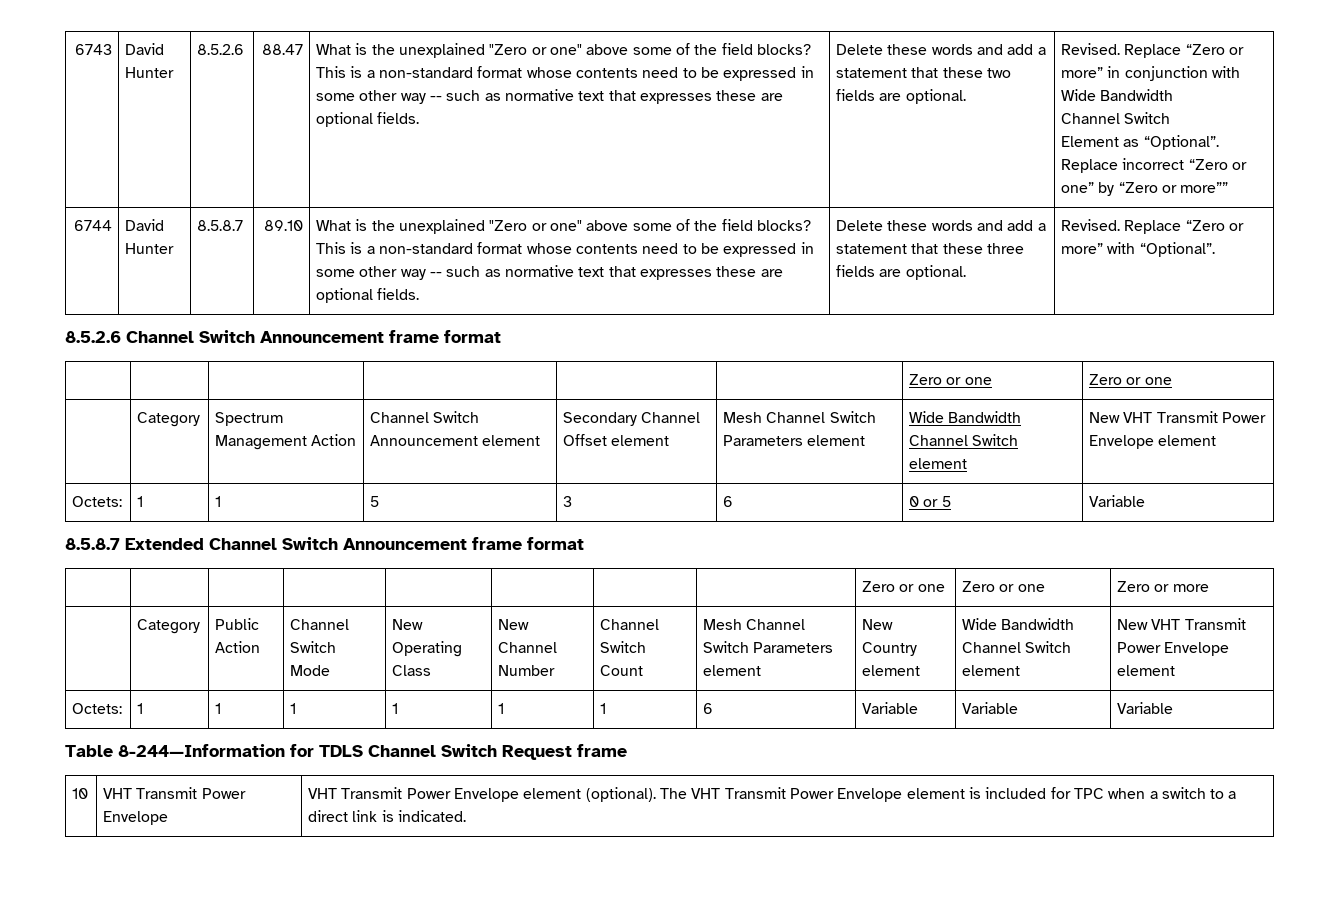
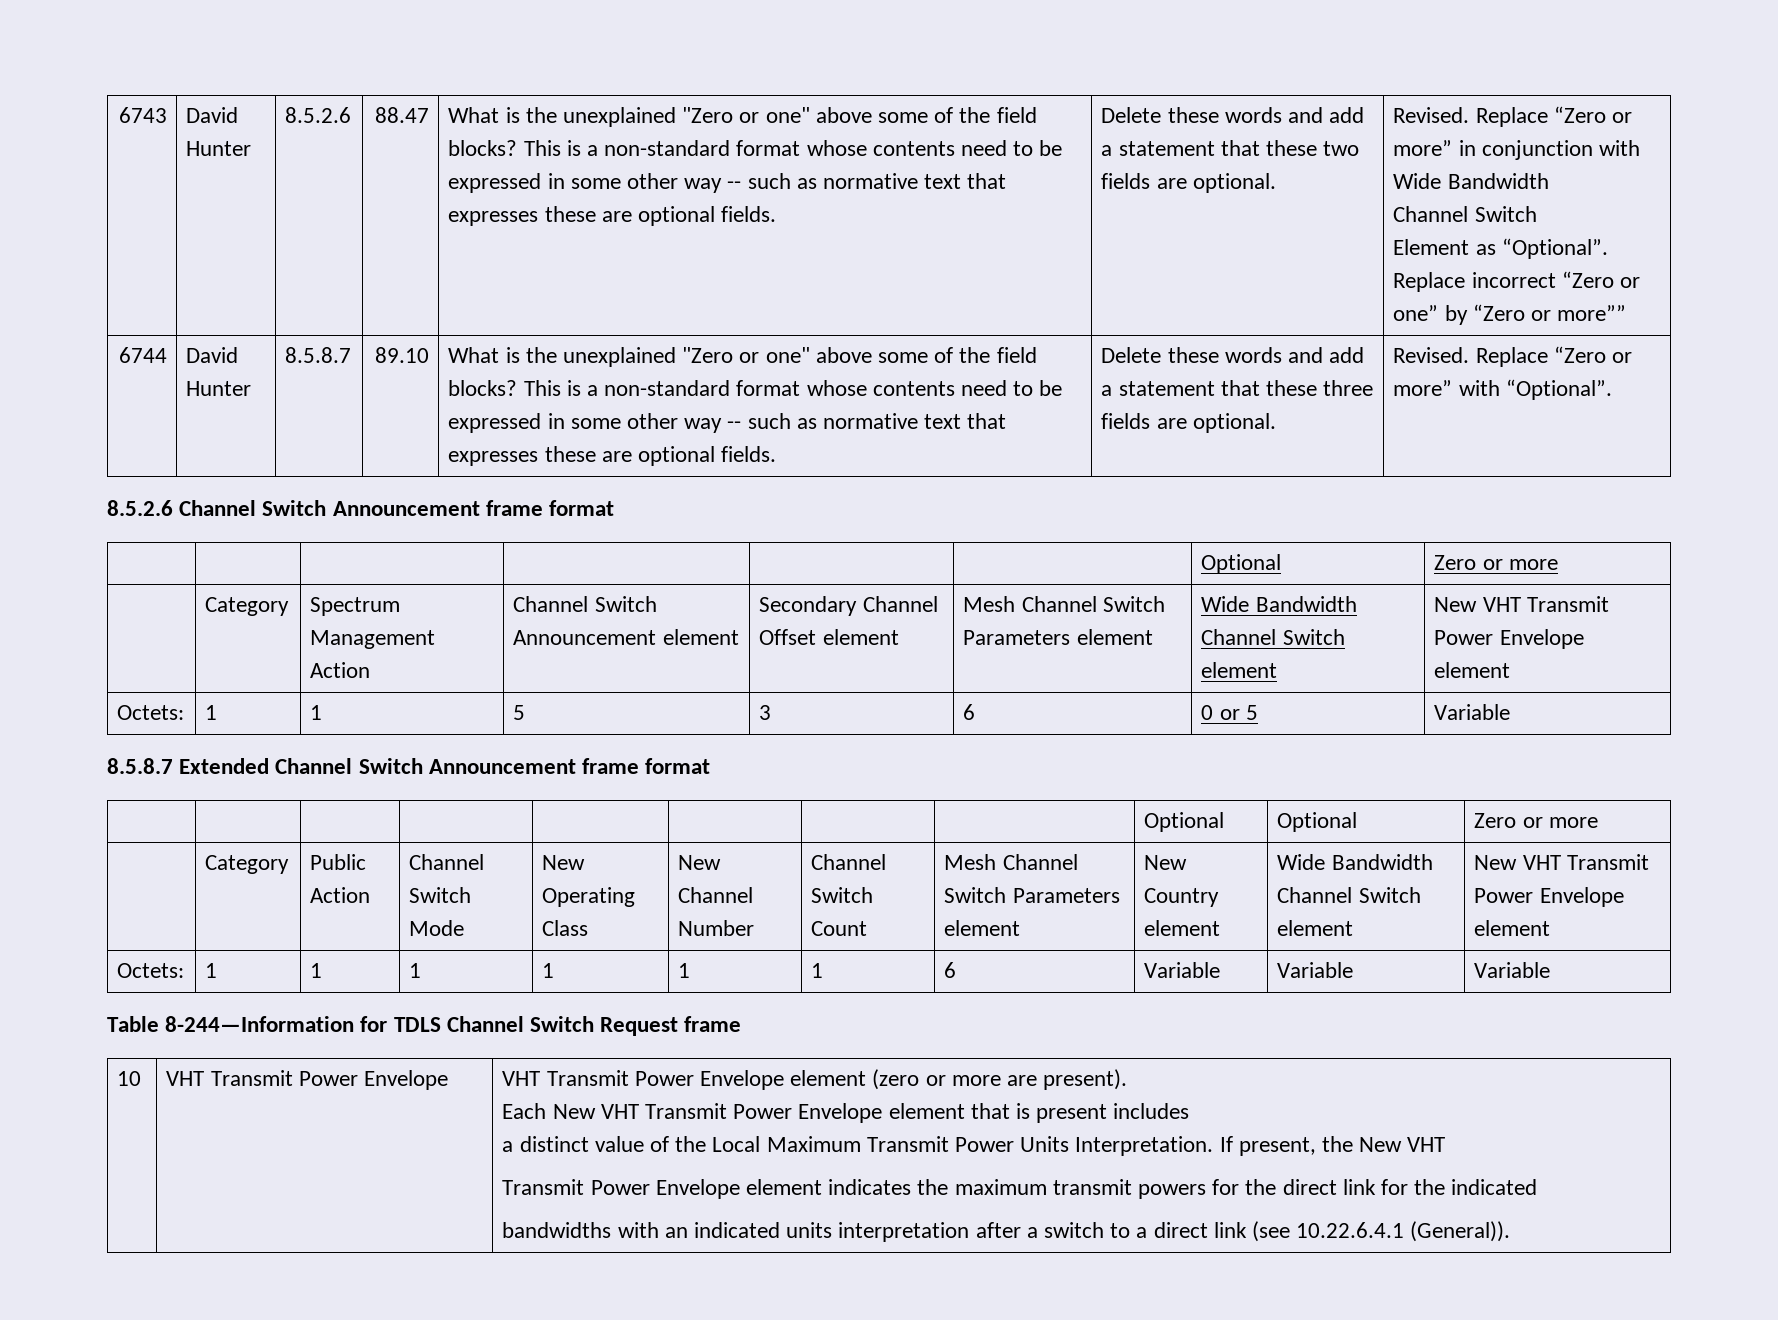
  8.5.2.6 Channel Switch Announcement frame format
- | | | | | | Zero or one | Zero or one
+ | | | | | | Optional | Zero or more
- | | | | | | | | Zero or one | Zero or one | Zero or more
+ | | | | | | | | Optional | Optional | Zero or more
- VHT Transmit Power Envelope element (optional). The VHT Transmit Power Envelope element is included for TPC when a switch to a direct link is indicated.
+ VHT Transmit Power Envelope element (zero or more are present).
+ Each New VHT Transmit Power Envelope element that is present includes
+ a distinct value of the Local Maximum Transmit Power Units Interpretation. If present, the New VHT
+ Transmit Power Envelope element indicates the maximum transmit powers for the direct link for the indicated
+ bandwidths with an indicated units interpretation after a switch to a direct link (see 10.22.6.4.1 (General)).

